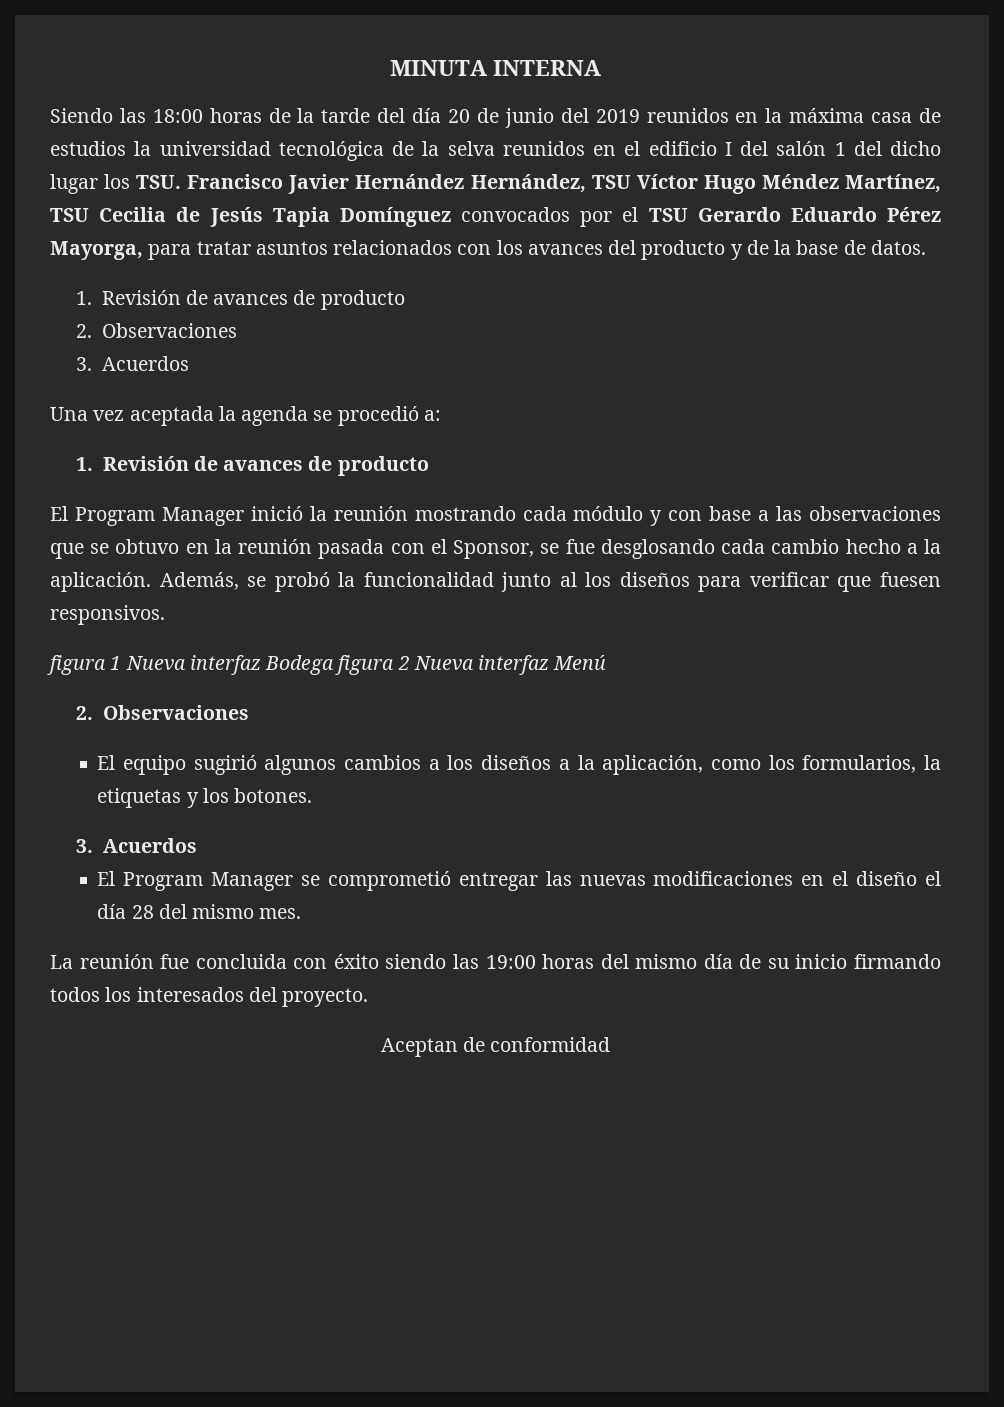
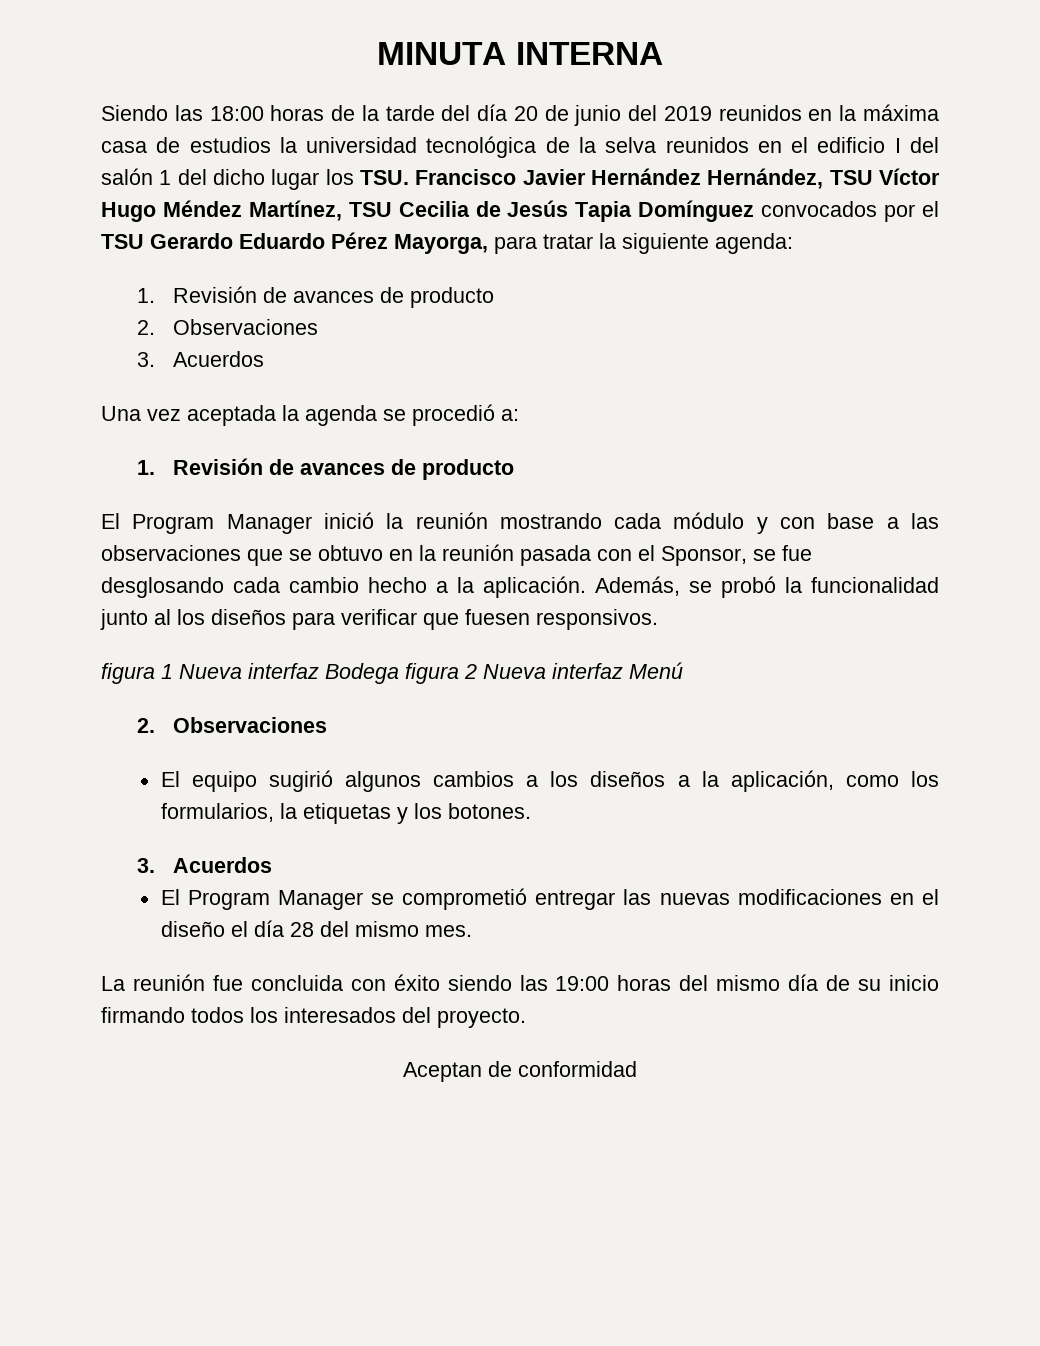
- Siendo las 18:00 horas de la tarde del día 20 de junio del 2019 reunidos en la máxima casa de estudios la universidad tecnológica de la selva reunidos en el edificio I del salón 1 del dicho lugar los TSU. Francisco Javier Hernández Hernández, TSU Víctor Hugo Méndez Martínez, TSU Cecilia de Jesús Tapia Domínguez convocados por el TSU Gerardo Eduardo Pérez Mayorga, para tratar asuntos relacionados con los avances del producto y de la base de datos.
+ Siendo las 18:00 horas de la tarde del día 20 de junio del 2019 reunidos en la máxima casa de estudios la universidad tecnológica de la selva reunidos en el edificio I del salón 1 del dicho lugar los TSU. Francisco Javier Hernández Hernández, TSU Víctor Hugo Méndez Martínez, TSU Cecilia de Jesús Tapia Domínguez convocados por el TSU Gerardo Eduardo Pérez Mayorga, para tratar la siguiente agenda:

